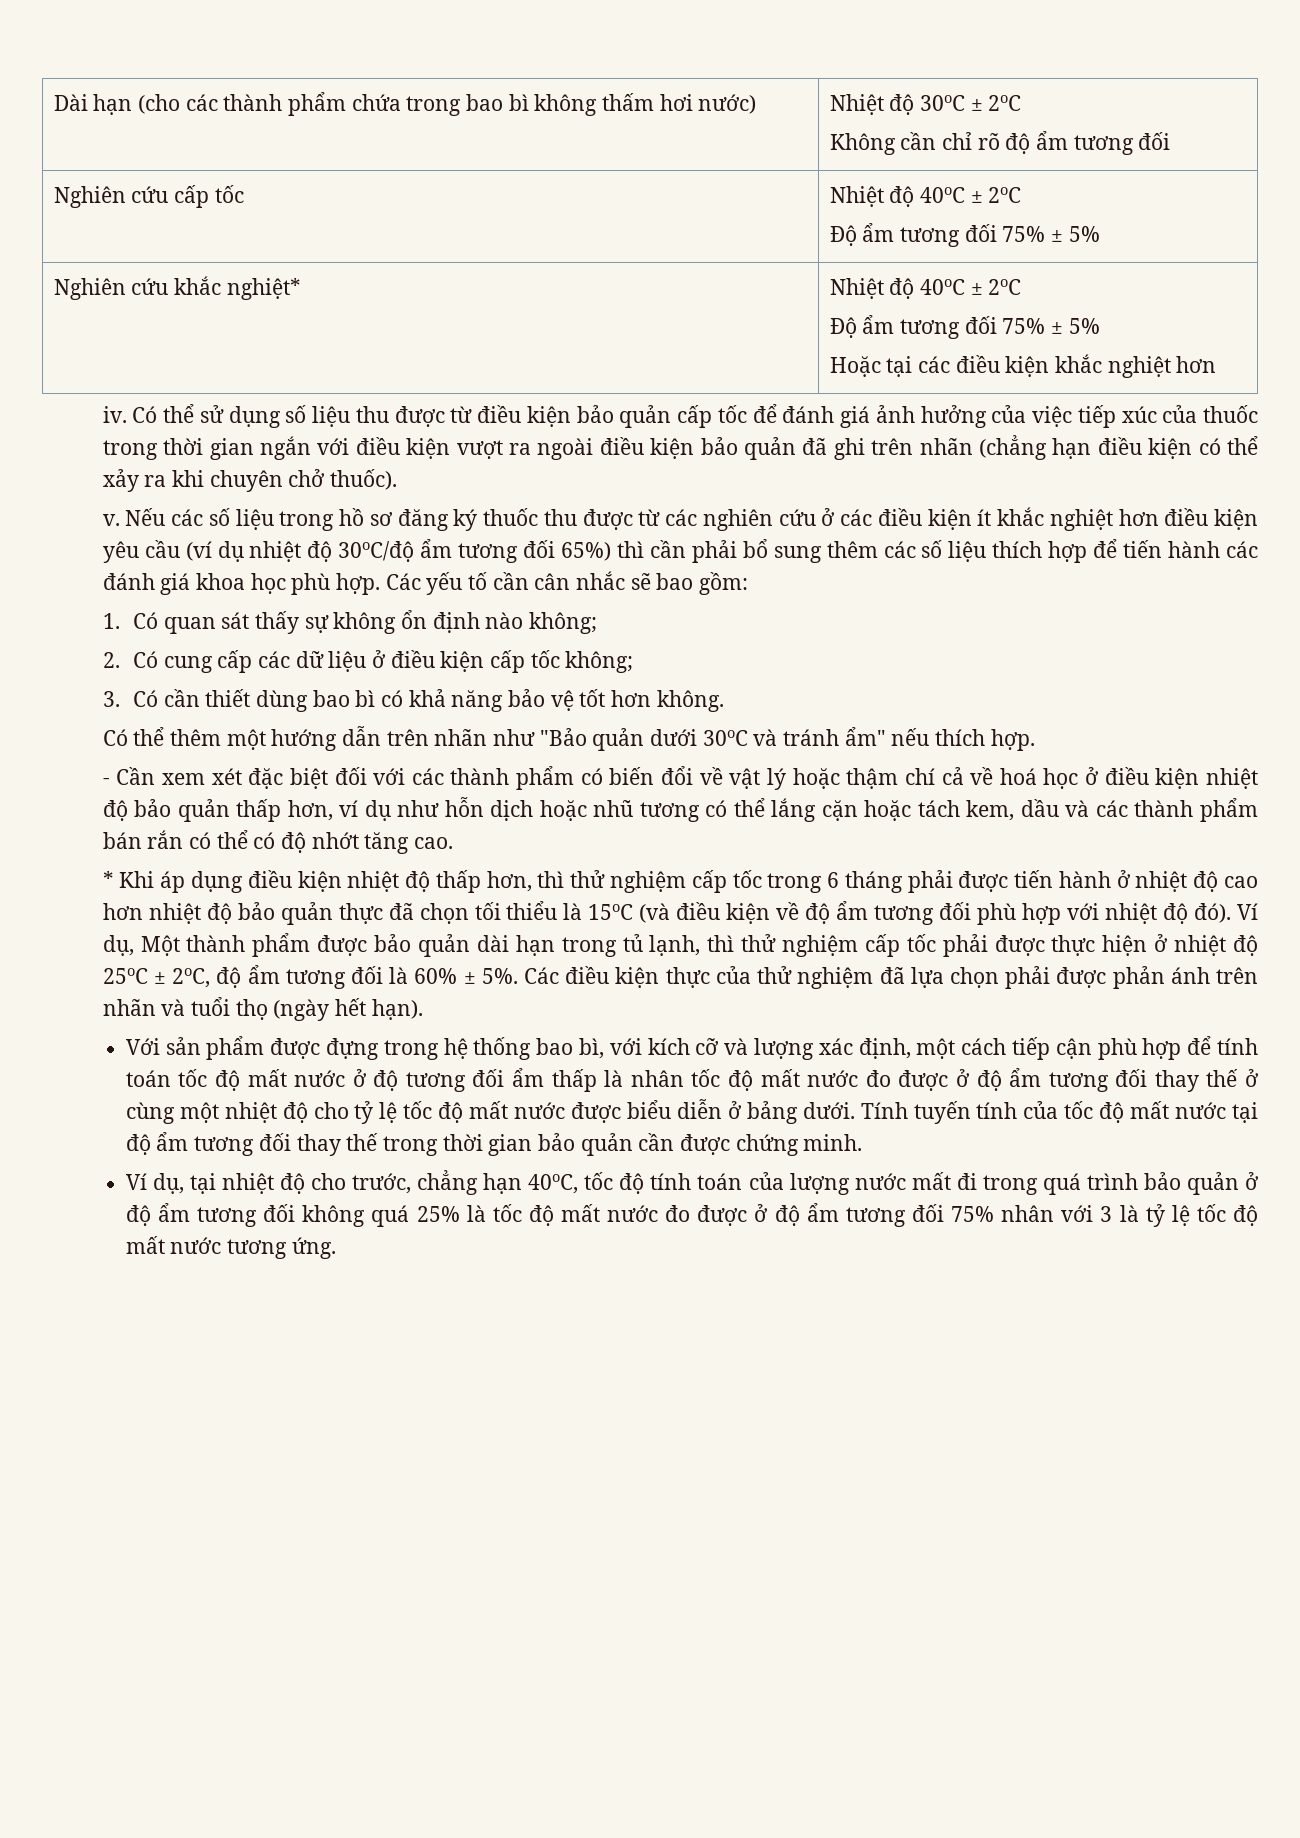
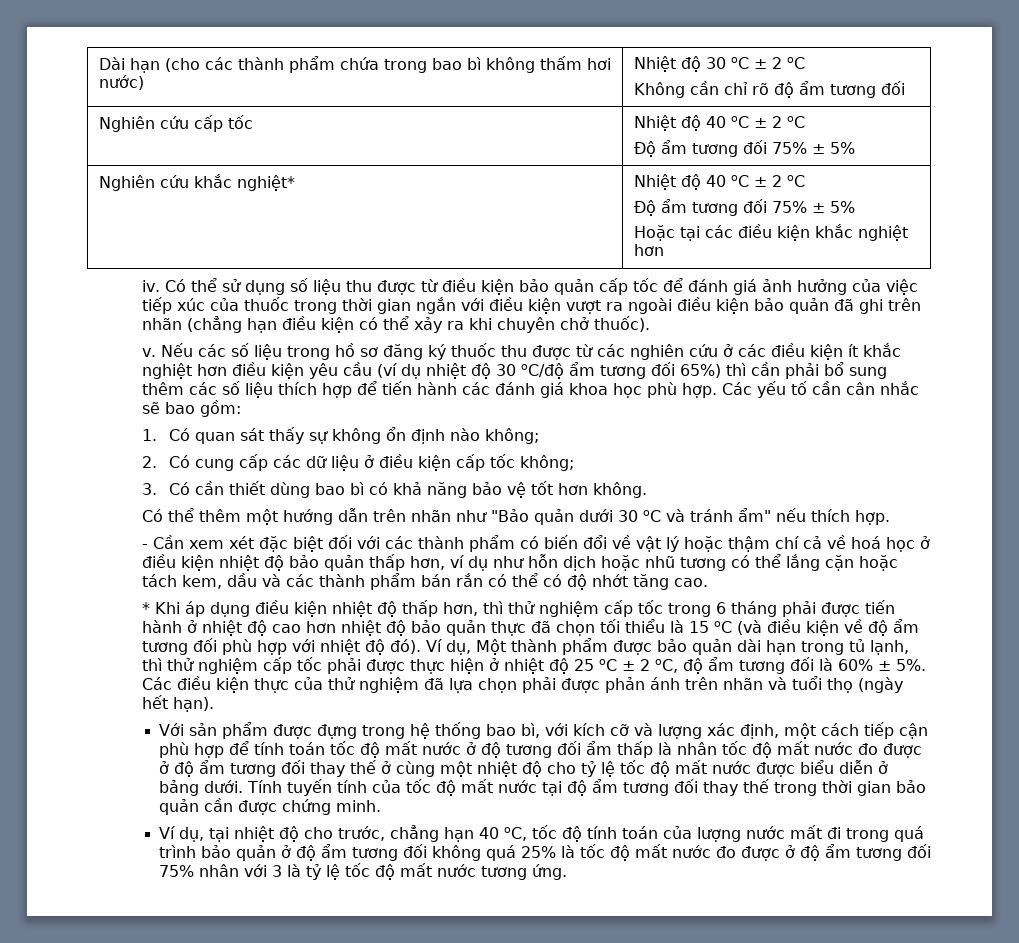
- Dài hạn (cho các thành phẩm chứa trong bao bì không thấm hơi nước) | Nhiệt độ 30oC ± 2oC
+ Dài hạn (cho các thành phẩm chứa trong bao bì không thấm hơi nước) | Nhiệt độ 30 oC ± 2 oC
- Nghiên cứu cấp tốc | Nhiệt độ 40oC ± 2oC
+ Nghiên cứu cấp tốc | Nhiệt độ 40 oC ± 2 oC
- Nghiên cứu khắc nghiệt* | Nhiệt độ 40oC ± 2oC
+ Nghiên cứu khắc nghiệt* | Nhiệt độ 40 oC ± 2 oC
- Nếu các số liệu trong hồ sơ đăng ký thuốc thu được từ các nghiên cứu ở các điều kiện ít khắc nghiệt hơn điều kiện yêu cầu (ví dụ nhiệt độ 30oC/độ ẩm tương đối 65%) thì cần phải bổ sung thêm các số liệu thích hợp để tiến hành các đánh giá khoa học phù hợp.
+ Nếu các số liệu trong hồ sơ đăng ký thuốc thu được từ các nghiên cứu ở các điều kiện ít khắc nghiệt hơn điều kiện yêu cầu (ví dụ nhiệt độ 30 oC/độ ẩm tương đối 65%) thì cần phải bổ sung thêm các số liệu thích hợp để tiến hành các đánh giá khoa học phù hợp.
- Có thể thêm một hướng dẫn trên nhãn như "Bảo quản dưới 30oC và tránh ẩm" nếu thích hợp.
+ Có thể thêm một hướng dẫn trên nhãn như "Bảo quản dưới 30 oC và tránh ẩm" nếu thích hợp.
- * Khi áp dụng điều kiện nhiệt độ thấp hơn, thì thử nghiệm cấp tốc trong 6 tháng phải được tiến hành ở nhiệt độ cao hơn nhiệt độ bảo quản thực đã chọn tối thiểu là 15oC (và điều kiện về độ ẩm tương đối phù hợp với nhiệt độ đó).
+ * Khi áp dụng điều kiện nhiệt độ thấp hơn, thì thử nghiệm cấp tốc trong 6 tháng phải được tiến hành ở nhiệt độ cao hơn nhiệt độ bảo quản thực đã chọn tối thiểu là 15 oC (và điều kiện về độ ẩm tương đối phù hợp với nhiệt độ đó).
- Ví dụ, Một thành phẩm được bảo quản dài hạn trong tủ lạnh, thì thử nghiệm cấp tốc phải được thực hiện ở nhiệt độ 25oC ± 2oC, độ ẩm tương đối là 60% ± 5%.
+ Ví dụ, Một thành phẩm được bảo quản dài hạn trong tủ lạnh, thì thử nghiệm cấp tốc phải được thực hiện ở nhiệt độ 25 oC ± 2 oC, độ ẩm tương đối là 60% ± 5%.
- Ví dụ, tại nhiệt độ cho trước, chẳng hạn 40oC, tốc độ tính toán của lượng nước mất đi trong quá trình bảo quản ở độ ẩm tương đối không quá 25% là tốc độ mất nước đo được ở độ ẩm tương đối 75% nhân với 3 là tỷ lệ tốc độ mất nước tương ứng.
+ Ví dụ, tại nhiệt độ cho trước, chẳng hạn 40 oC, tốc độ tính toán của lượng nước mất đi trong quá trình bảo quản ở độ ẩm tương đối không quá 25% là tốc độ mất nước đo được ở độ ẩm tương đối 75% nhân với 3 là tỷ lệ tốc độ mất nước tương ứng.

